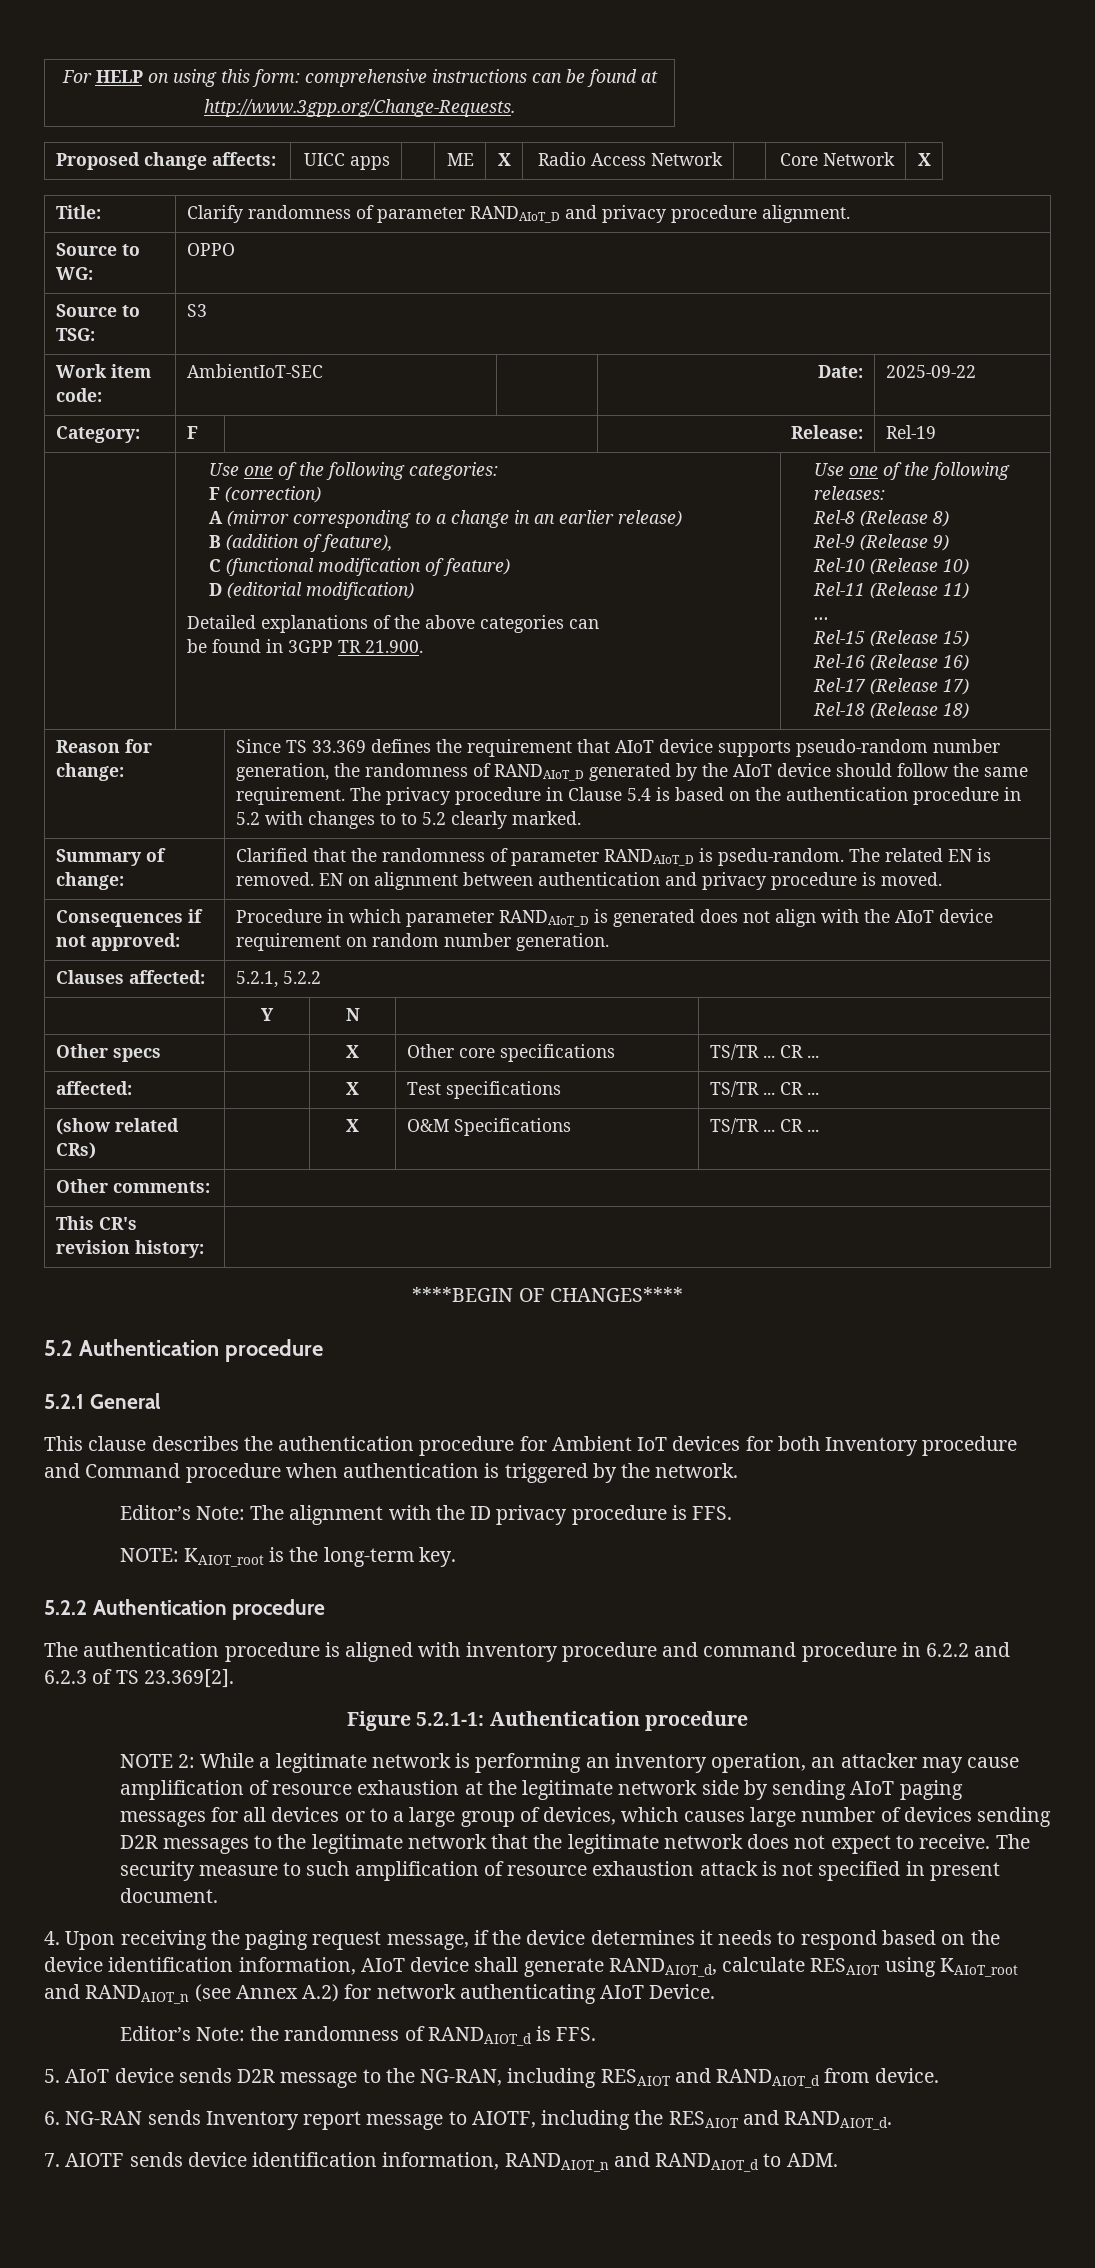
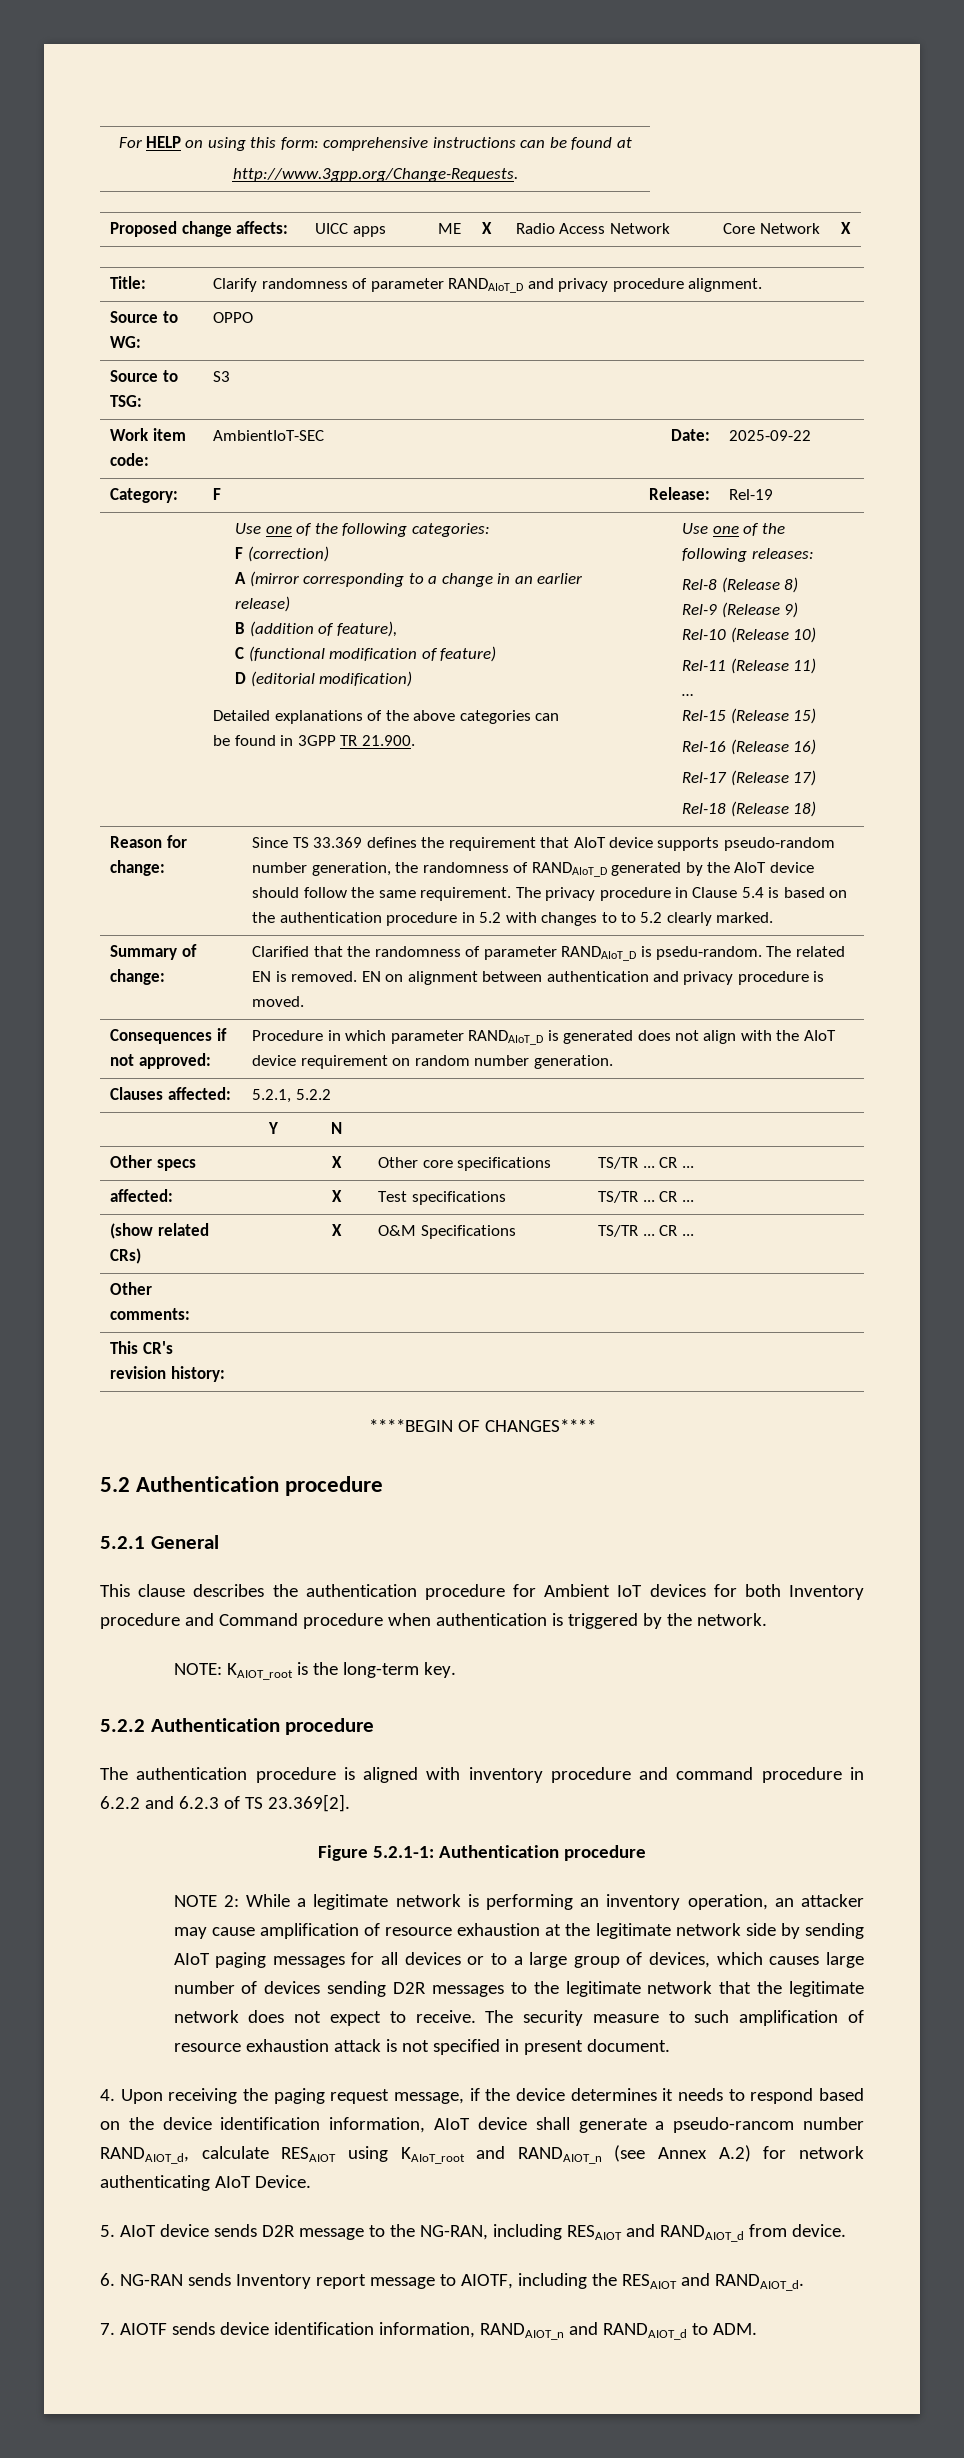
- Editor’s Note: The alignment with the ID privacy procedure is FFS.
- 4. Upon receiving the paging request message, if the device determines it needs to respond based on the device identification information, AIoT device shall generate RANDAIOT_d, calculate RESAIOT using KAIoT_root and RANDAIOT_n (see Annex A.2) for network authenticating AIoT Device.
+ 4. Upon receiving the paging request message, if the device determines it needs to respond based on the device identification information, AIoT device shall generate a pseudo-rancom number RANDAIOT_d, calculate RESAIOT using KAIoT_root and RANDAIOT_n (see Annex A.2) for network authenticating AIoT Device.
- Editor’s Note: the randomness of RANDAIOT_d is FFS.

